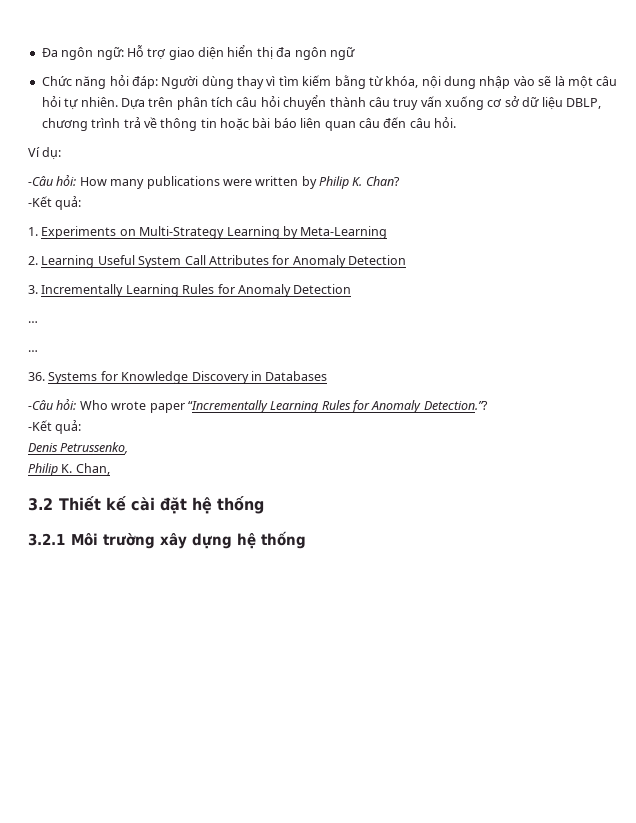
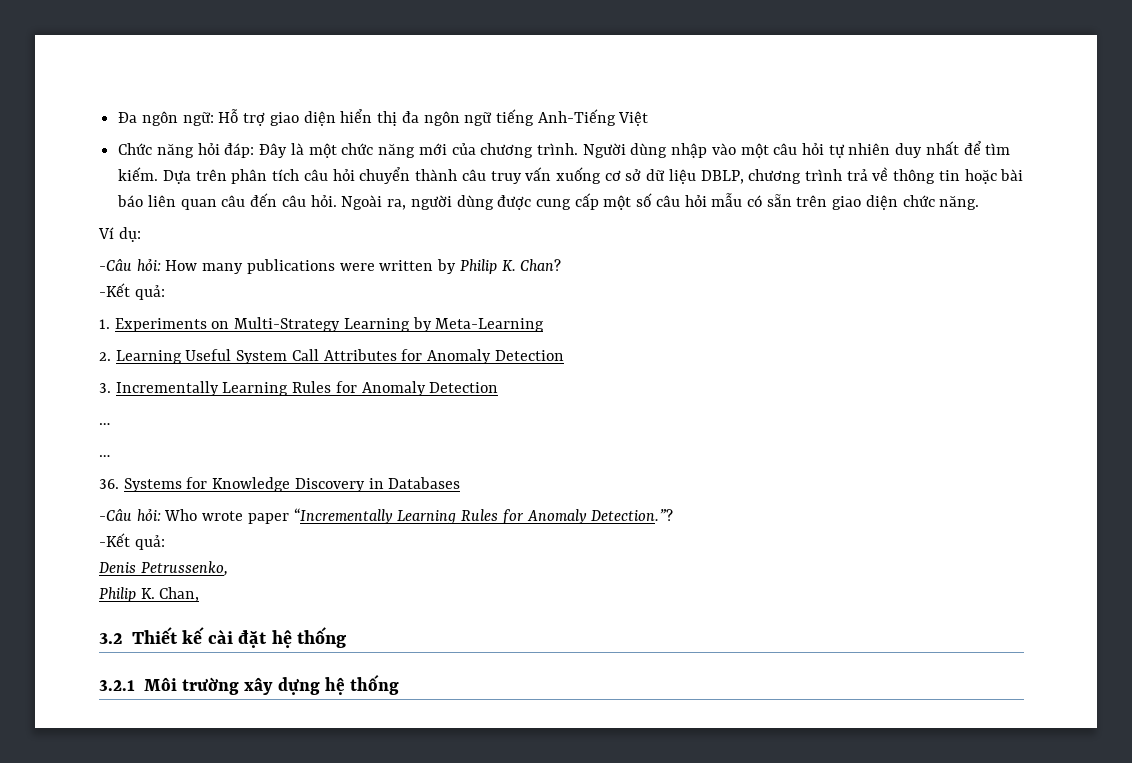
- Đa ngôn ngữ: Hỗ trợ giao diện hiển thị đa ngôn ngữ
+ Đa ngôn ngữ: Hỗ trợ giao diện hiển thị đa ngôn ngữ tiếng Anh-Tiếng Việt
- Chức năng hỏi đáp: Người dùng thay vì tìm kiếm bằng từ khóa, nội dung nhập vào sẽ là một câu hỏi tự nhiên.
+ Chức năng hỏi đáp: Đây là một chức năng mới của chương trình. Người dùng nhập vào một câu hỏi tự nhiên duy nhất để tìm kiếm.
+ Ngoài ra, người dùng được cung cấp một số câu hỏi mẫu có sẵn trên giao diện chức năng.

